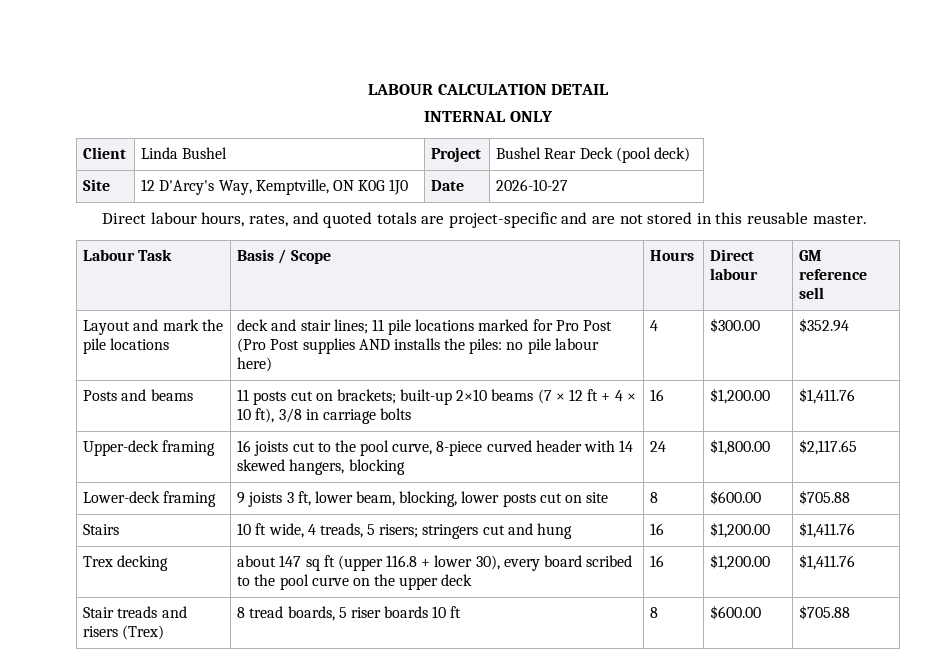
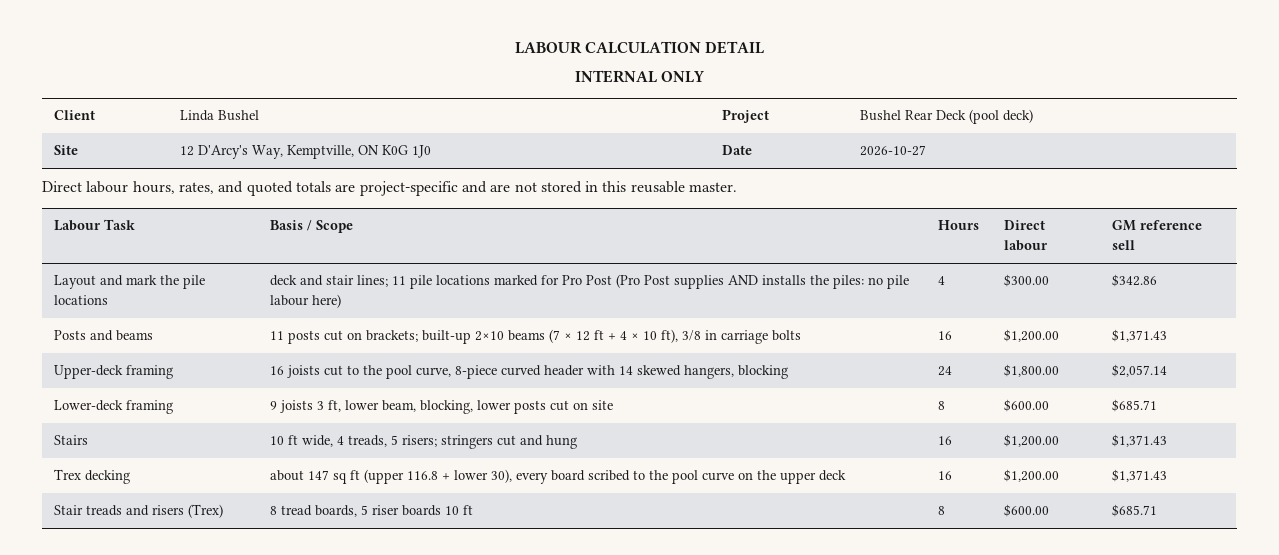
- Layout and mark the pile locations | deck and stair lines; 11 pile locations marked for Pro Post (Pro Post supplies AND installs the piles: no pile labour here) | 4 | $300.00 | $352.94
+ Layout and mark the pile locations | deck and stair lines; 11 pile locations marked for Pro Post (Pro Post supplies AND installs the piles: no pile labour here) | 4 | $300.00 | $342.86
- Posts and beams | 11 posts cut on brackets; built-up 2×10 beams (7 × 12 ft + 4 × 10 ft), 3/8 in carriage bolts | 16 | $1,200.00 | $1,411.76
+ Posts and beams | 11 posts cut on brackets; built-up 2×10 beams (7 × 12 ft + 4 × 10 ft), 3/8 in carriage bolts | 16 | $1,200.00 | $1,371.43
- Upper-deck framing | 16 joists cut to the pool curve, 8-piece curved header with 14 skewed hangers, blocking | 24 | $1,800.00 | $2,117.65
+ Upper-deck framing | 16 joists cut to the pool curve, 8-piece curved header with 14 skewed hangers, blocking | 24 | $1,800.00 | $2,057.14
- Lower-deck framing | 9 joists 3 ft, lower beam, blocking, lower posts cut on site | 8 | $600.00 | $705.88
+ Lower-deck framing | 9 joists 3 ft, lower beam, blocking, lower posts cut on site | 8 | $600.00 | $685.71
- Stairs | 10 ft wide, 4 treads, 5 risers; stringers cut and hung | 16 | $1,200.00 | $1,411.76
+ Stairs | 10 ft wide, 4 treads, 5 risers; stringers cut and hung | 16 | $1,200.00 | $1,371.43
- Trex decking | about 147 sq ft (upper 116.8 + lower 30), every board scribed to the pool curve on the upper deck | 16 | $1,200.00 | $1,411.76
+ Trex decking | about 147 sq ft (upper 116.8 + lower 30), every board scribed to the pool curve on the upper deck | 16 | $1,200.00 | $1,371.43
- Stair treads and risers (Trex) | 8 tread boards, 5 riser boards 10 ft | 8 | $600.00 | $705.88
+ Stair treads and risers (Trex) | 8 tread boards, 5 riser boards 10 ft | 8 | $600.00 | $685.71

